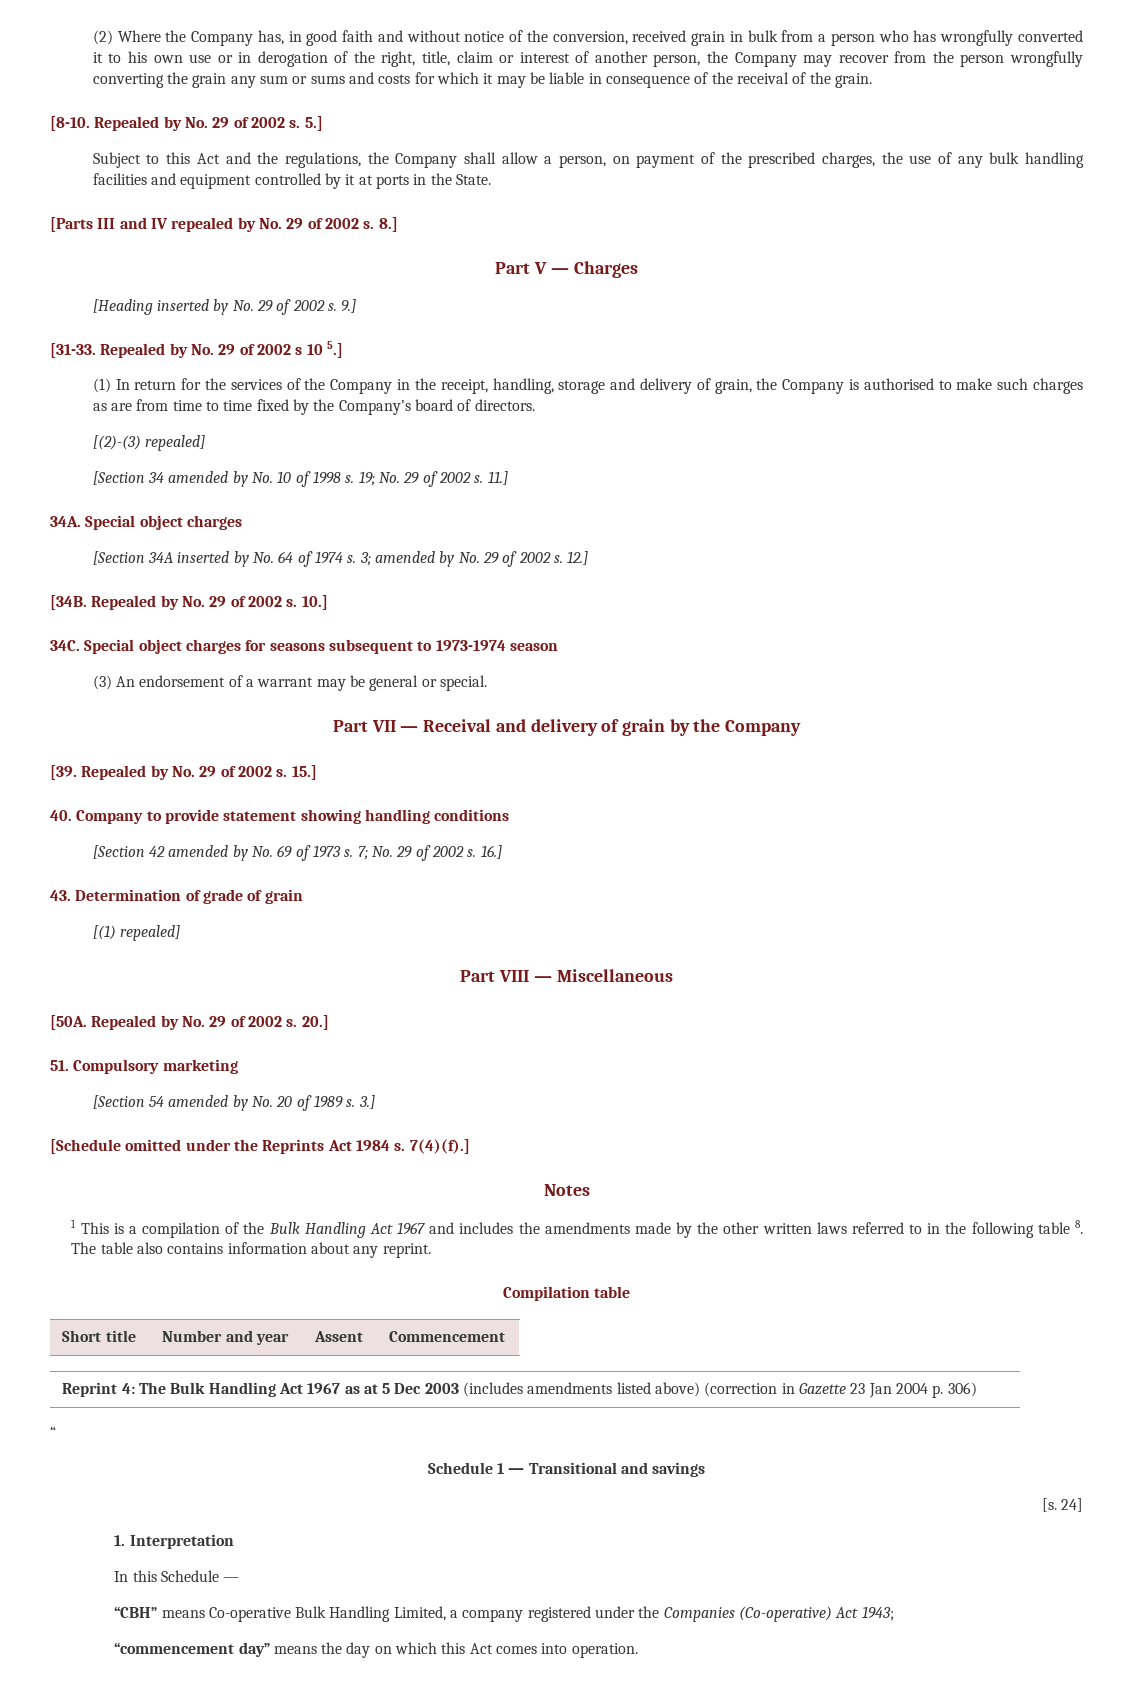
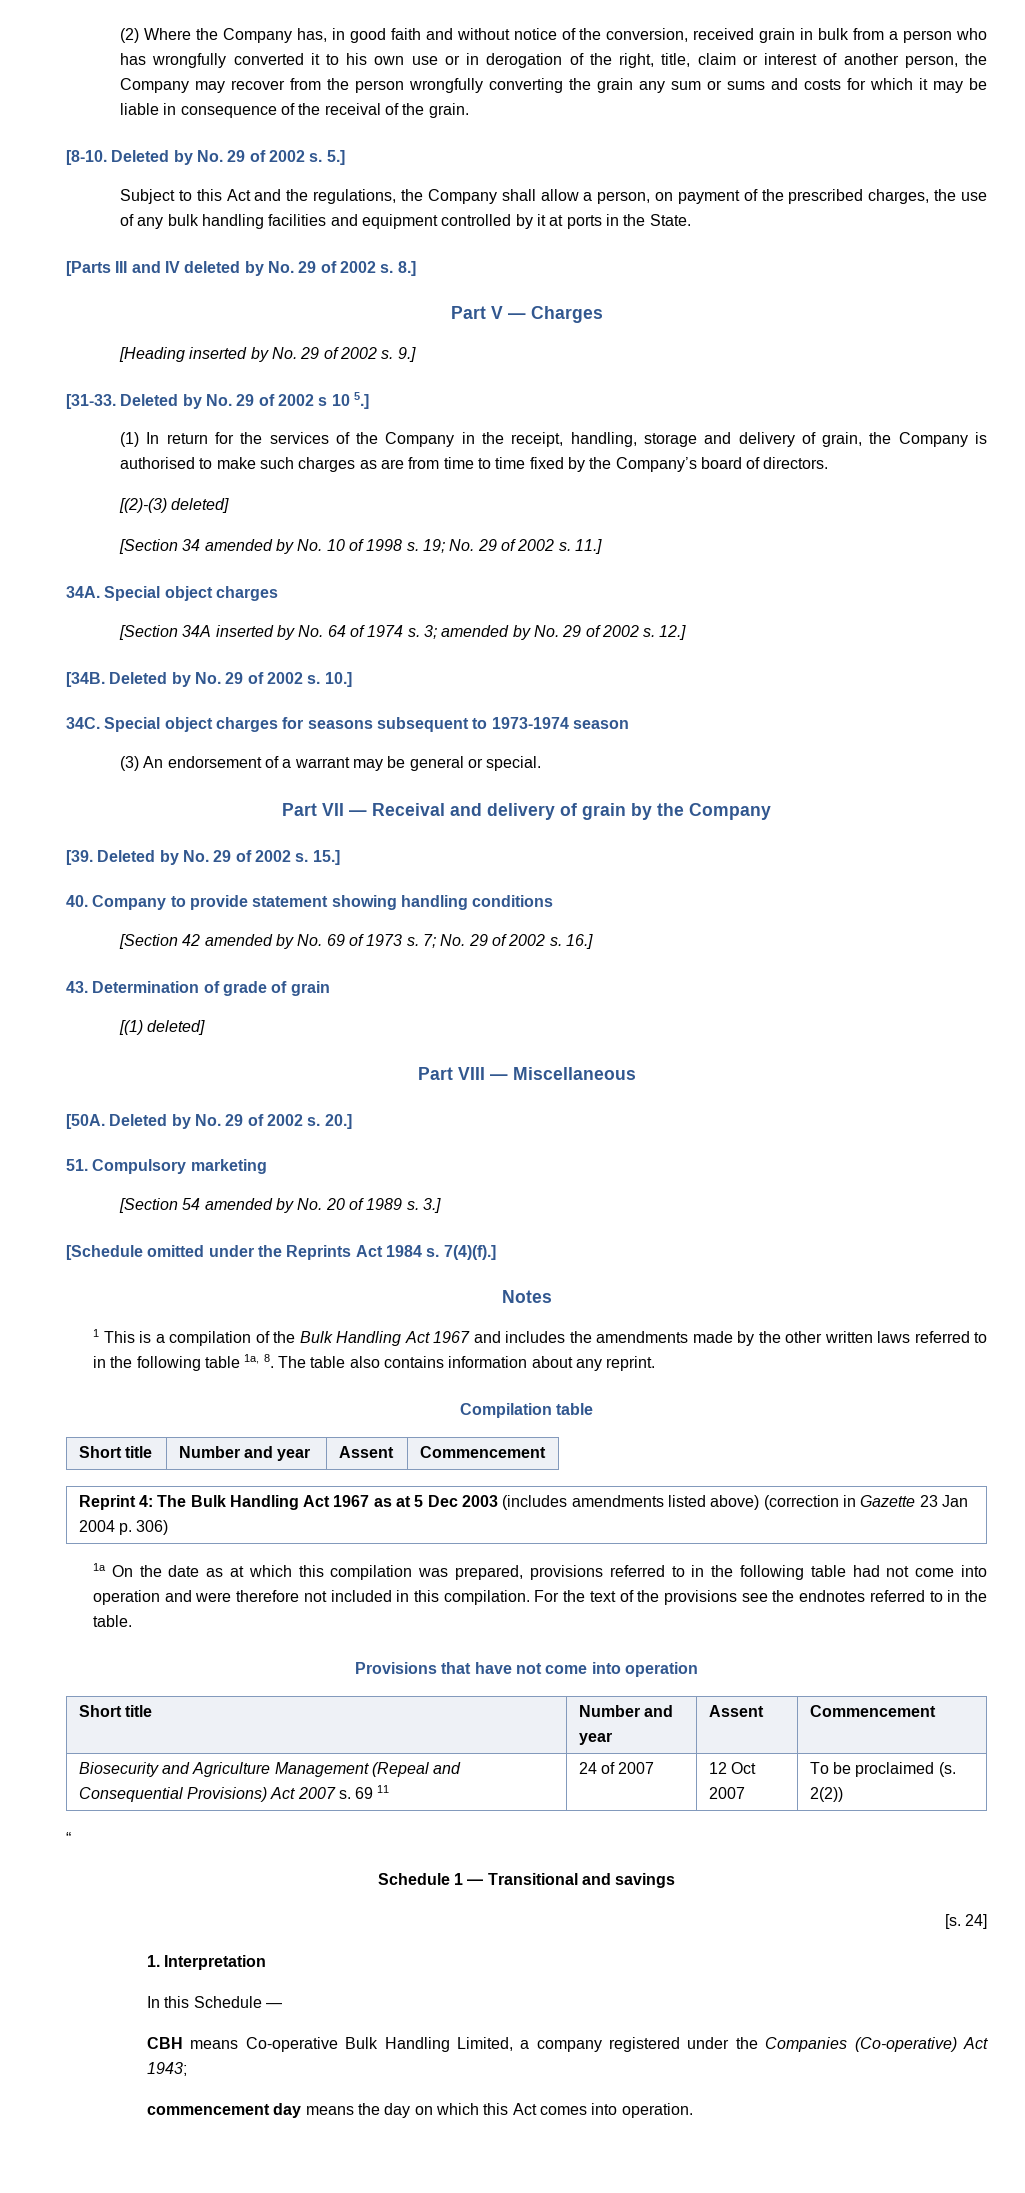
- [8-10. Repealed by No. 29 of 2002 s.
+ [8-10. Deleted by No. 29 of 2002 s.
- [Parts III and IV repealed by No. 29 of 2002 s.
+ [Parts III and IV deleted by No. 29 of 2002 s.
- Repealed by No. 29 of 2002 s 10 5.]
+ Deleted by No. 29 of 2002 s 10 5.]
- [(2)-(3) repealed]
+ [(2)-(3) deleted]
- [34B. Repealed by No. 29 of 2002 s.
+ [34B. Deleted by No. 29 of 2002 s.
- [39. Repealed by No. 29 of 2002 s.
+ [39. Deleted by No. 29 of 2002 s.
- [(1) repealed]
+ [(1) deleted]
- [50A. Repealed by No. 29 of 2002 s.
+ [50A. Deleted by No. 29 of 2002 s.
- 1 This is a compilation of the Bulk Handling Act 1967 and includes the amendments made by the other written laws referred to in the following table 8. The table also contains information about any reprint.
+ 1 This is a compilation of the Bulk Handling Act 1967 and includes the amendments made by the other written laws referred to in the following table 1a, 8. The table also contains information about any reprint.
+ 1a On the date as at which this compilation was prepared, provisions referred to in the following table had not come into operation and were therefore not included in this compilation. For the text of the provisions see the endnotes referred to in the table.
+ Provisions that have not come into operation
+ Short title | Number and year | Assent | Commencement
+ Biosecurity and Agriculture Management (Repeal and Consequential Provisions) Act 2007 s. 69 11 | 24 of 2007 | 12 Oct 2007 | To be proclaimed (s. 2(2))
- “CBH” means Co-operative Bulk Handling Limited, a company registered under the Companies (Co-operative) Act 1943;
+ CBH means Co-operative Bulk Handling Limited, a company registered under the Companies (Co-operative) Act 1943;
- “commencement day” means the day on which this Act comes into operation.
+ commencement day means the day on which this Act comes into operation.

